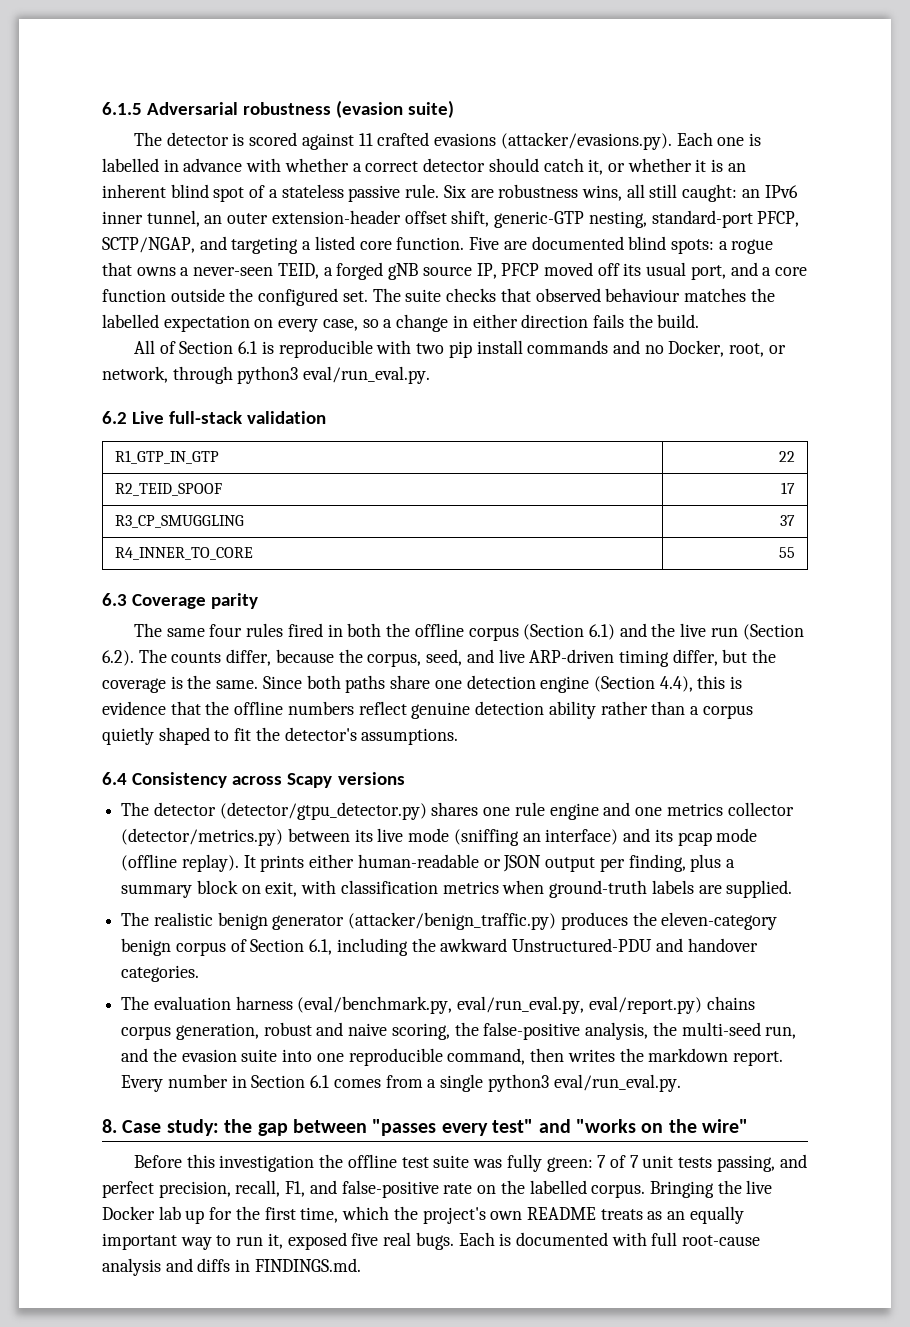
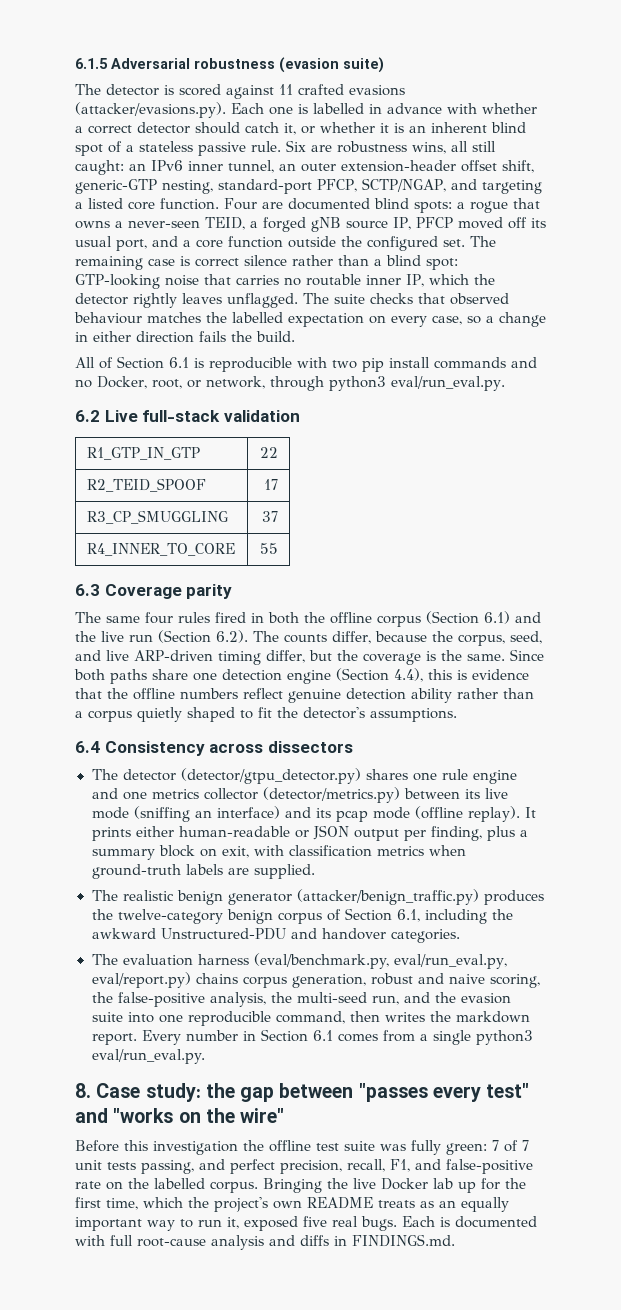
- Five are documented blind spots: a rogue that owns a never-seen TEID, a forged gNB source IP, PFCP moved off its usual port, and a core function outside the configured set.
+ Four are documented blind spots: a rogue that owns a never-seen TEID, a forged gNB source IP, PFCP moved off its usual port, and a core function outside the configured set.
- The suite checks that observed behaviour matches the labelled expectation on every case, so a change in either direction fails the build.
+ The remaining case is correct silence rather than a blind spot: GTP-looking noise that carries no routable inner IP, which the detector rightly leaves unflagged. The suite checks that observed behaviour matches the labelled expectation on every case, so a change in either direction fails the build.
- 6.4 Consistency across Scapy versions
+ 6.4 Consistency across dissectors
- The realistic benign generator (attacker/benign_traffic.py) produces the eleven-category benign corpus of Section 6.1, including the awkward Unstructured-PDU and handover categories.
+ The realistic benign generator (attacker/benign_traffic.py) produces the twelve-category benign corpus of Section 6.1, including the awkward Unstructured-PDU and handover categories.

